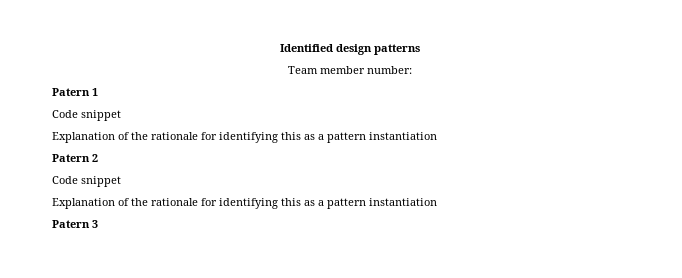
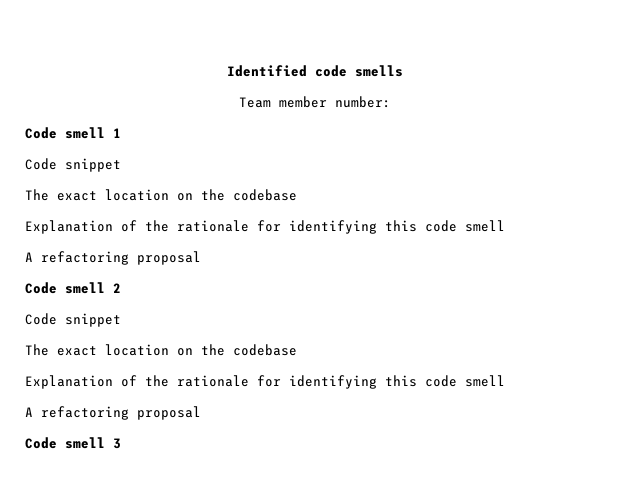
- Identified design patterns
+ Identified code smells
- Patern 1
+ Code smell 1
  Code snippet
- Explanation of the rationale for identifying this as a pattern instantiation
- Patern 2
+ The exact location on the codebase
+ Explanation of the rationale for identifying this code smell
+ A refactoring proposal
+ Code smell 2
  Code snippet
- Explanation of the rationale for identifying this as a pattern instantiation
- Patern 3
+ The exact location on the codebase
+ Explanation of the rationale for identifying this code smell
+ A refactoring proposal
+ Code smell 3

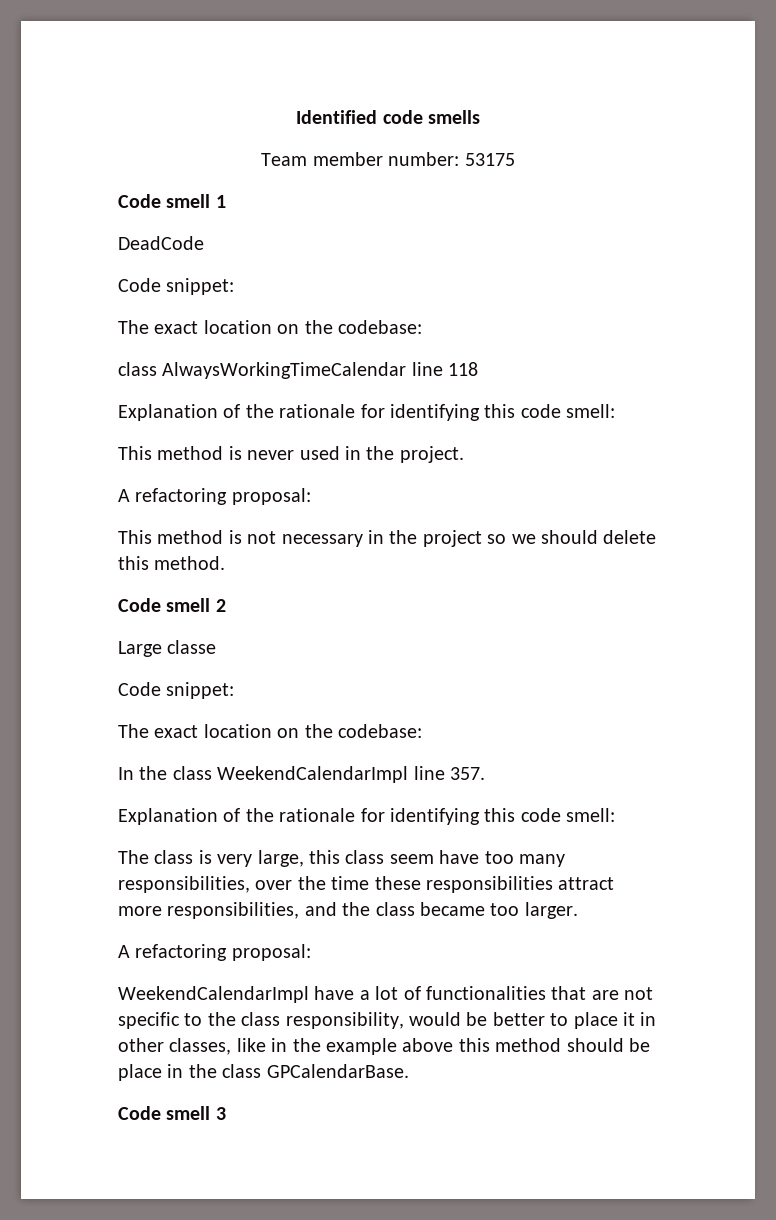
- Team member number:
+ Team member number: 53175
  Code smell 1
- Code snippet
- The exact location on the codebase
- Explanation of the rationale for identifying this code smell
- A refactoring proposal
+ DeadCode
+ Code snippet:
+ The exact location on the codebase:
+ class AlwaysWorkingTimeCalendar line 118
+ Explanation of the rationale for identifying this code smell:
+ This method is never used in the project.
+ A refactoring proposal:
+ This method is not necessary in the project so we should delete this method.
  Code smell 2
- Code snippet
- The exact location on the codebase
- Explanation of the rationale for identifying this code smell
- A refactoring proposal
+ Large classe
+ Code snippet:
+ The exact location on the codebase:
+ In the class WeekendCalendarImpl line 357.
+ Explanation of the rationale for identifying this code smell:
+ The class is very large, this class seem have too many responsibilities, over the time these responsibilities attract more responsibilities, and the class became too larger.
+ A refactoring proposal:
+ WeekendCalendarImpl have a lot of functionalities that are not specific to the class responsibility, would be better to place it in other classes, like in the example above this method should be place in the class GPCalendarBase.

